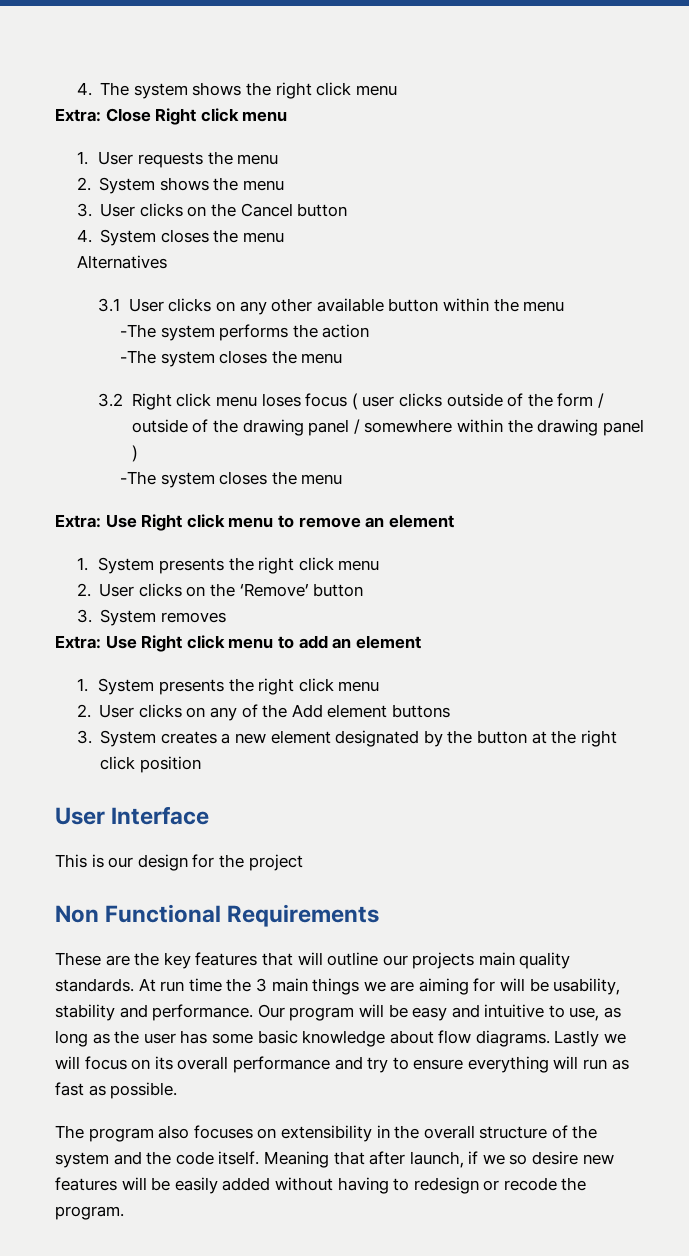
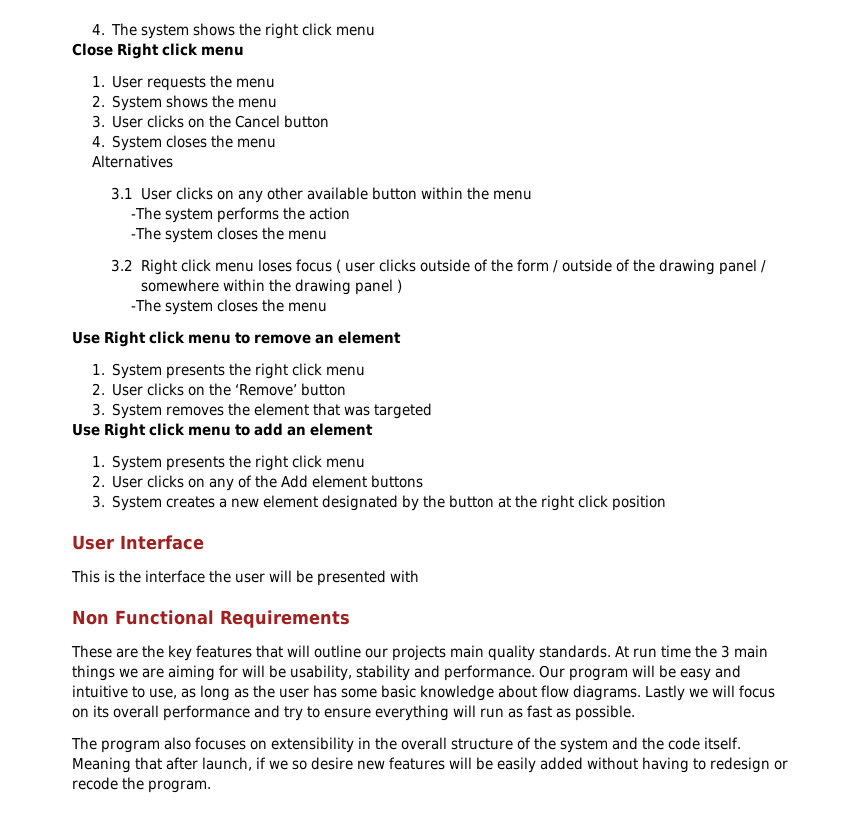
- Extra: Close Right click menu
+ Close Right click menu
- Extra: Use Right click menu to remove an element
+ Use Right click menu to remove an element
- 3. System removes
- Extra: Use Right click menu to add an element
+ 3. System removes the element that was targeted
+ Use Right click menu to add an element
- This is our design for the project
+ This is the interface the user will be presented with

